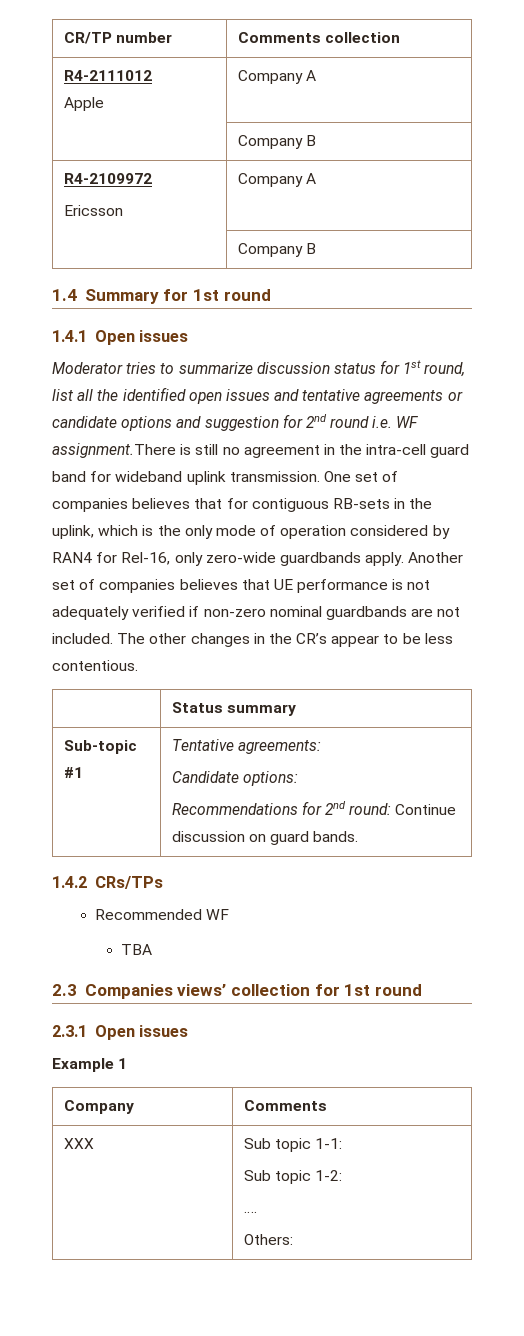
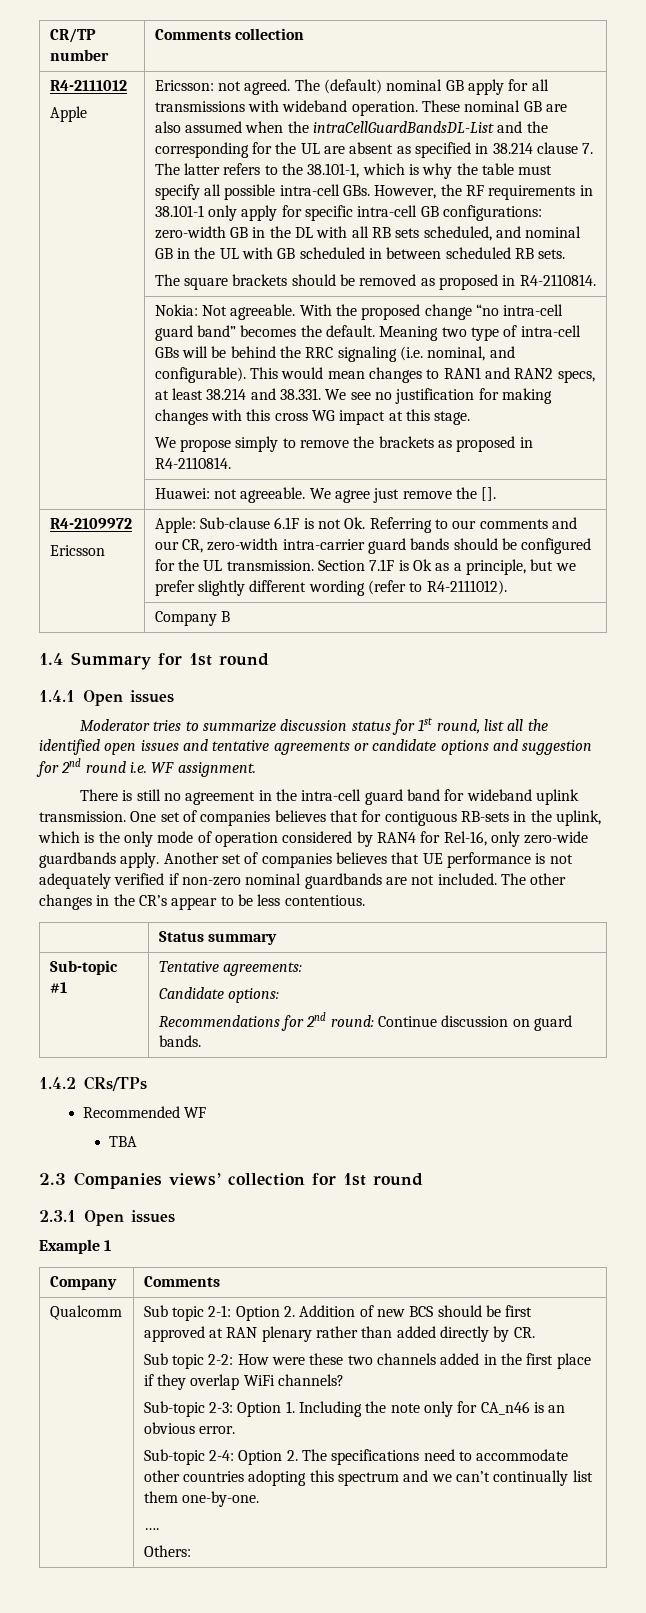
- Apple | Company A
- | Company B
+ Apple | Ericsson: not agreed. The (default) nominal GB apply for all transmissions with wideband operation. These nominal GB are also assumed when the intraCellGuardBandsDL-List and the corresponding for the UL are absent as specified in 38.214 clause 7. The latter refers to the 38.101-1, which is why the table must specify all possible intra-cell GBs. However, the RF requirements in 38.101-1 only apply for specific intra-cell GB configurations: zero-width GB in the DL with all RB sets scheduled, and nominal GB in the UL with GB scheduled in between scheduled RB sets.
+ The square brackets should be removed as proposed in R4-2110814.
+ | Nokia: Not agreeable. With the proposed change “no intra-cell guard band” becomes the default. Meaning two type of intra-cell GBs will be behind the RRC signaling (i.e. nominal, and configurable). This would mean changes to RAN1 and RAN2 specs, at least 38.214 and 38.331. We see no justification for making changes with this cross WG impact at this stage.
+ We propose simply to remove the brackets as proposed in R4-2110814.
+ | Huawei: not agreeable. We agree just remove the [].
  R4-2109972
- Ericsson | Company A
+ Ericsson | Apple: Sub-clause 6.1F is not Ok. Referring to our comments and our CR, zero-width intra-carrier guard bands should be configured for the UL transmission. Section 7.1F is Ok as a principle, but we prefer slightly different wording (refer to R4-2111012).
- Moderator tries to summarize discussion status for 1st round, list all the identified open issues and tentative agreements or candidate options and suggestion for 2nd round i.e. WF assignment.There is still no agreement in the intra-cell guard band for wideband uplink transmission.
+ Moderator tries to summarize discussion status for 1st round, list all the identified open issues and tentative agreements or candidate options and suggestion for 2nd round i.e. WF assignment.
+ There is still no agreement in the intra-cell guard band for wideband uplink transmission.
- XXX | Sub topic 1-1:
- Sub topic 1-2:
+ Qualcomm | Sub topic 2-1: Option 2. Addition of new BCS should be first approved at RAN plenary rather than added directly by CR.
+ Sub topic 2-2: How were these two channels added in the first place if they overlap WiFi channels?
+ Sub-topic 2-3: Option 1. Including the note only for CA_n46 is an obvious error.
+ Sub-topic 2-4: Option 2. The specifications need to accommodate other countries adopting this spectrum and we can’t continually list them one-by-one.

